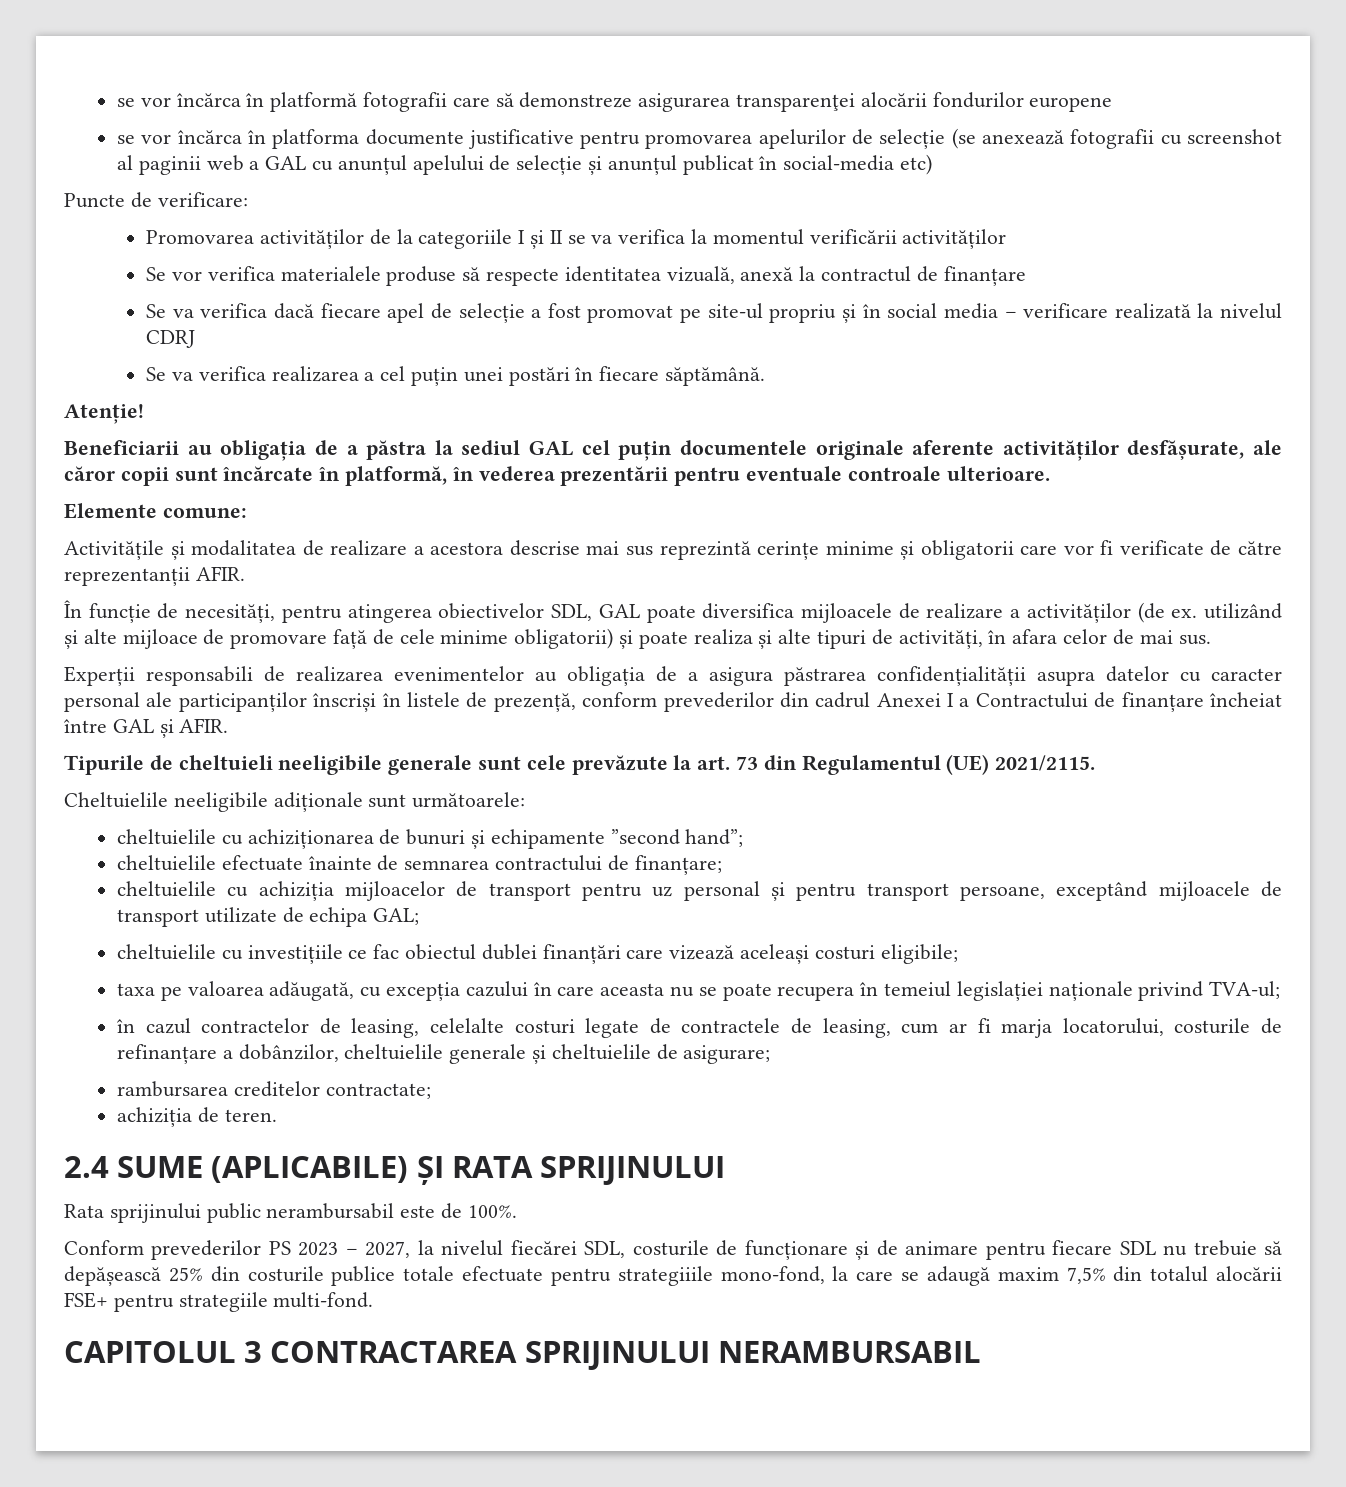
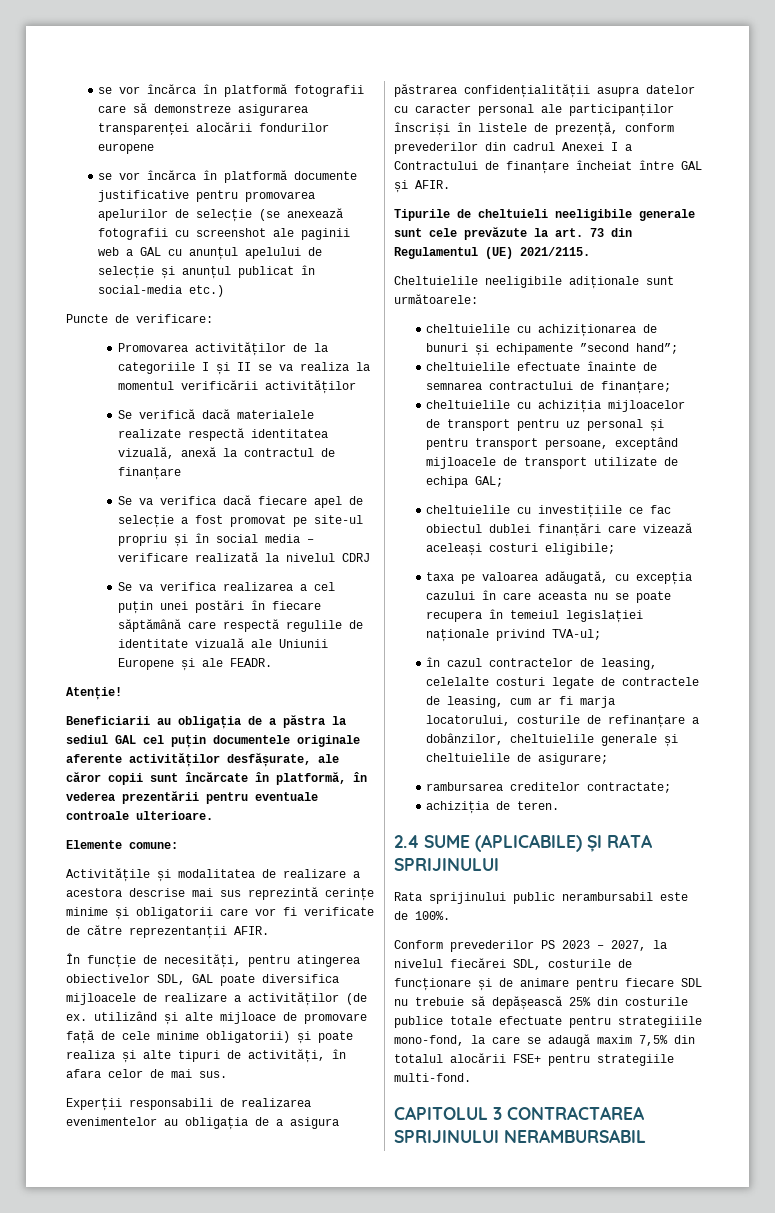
- se vor încărca în platforma documente justificative pentru promovarea apelurilor de selecție (se anexează fotografii cu screenshot al paginii web a GAL cu anunțul apelului de selecție și anunțul publicat în social-media etc)
+ se vor încărca în platformă documente justificative pentru promovarea apelurilor de selecție (se anexează fotografii cu screenshot ale paginii web a GAL cu anunțul apelului de selecție și anunțul publicat în social-media etc.)
- Promovarea activităților de la categoriile I și II se va verifica la momentul verificării activităților
+ Promovarea activităților de la categoriile I și II se va realiza la momentul verificării activităților
- Se vor verifica materialele produse să respecte identitatea vizuală, anexă la contractul de finanțare
+ Se verifică dacă materialele realizate respectă identitatea vizuală, anexă la contractul de finanțare
- Se va verifica realizarea a cel puțin unei postări în fiecare săptămână.
+ Se va verifica realizarea a cel puțin unei postări în fiecare săptămână care respectă regulile de identitate vizuală ale Uniunii Europene și ale FEADR.

